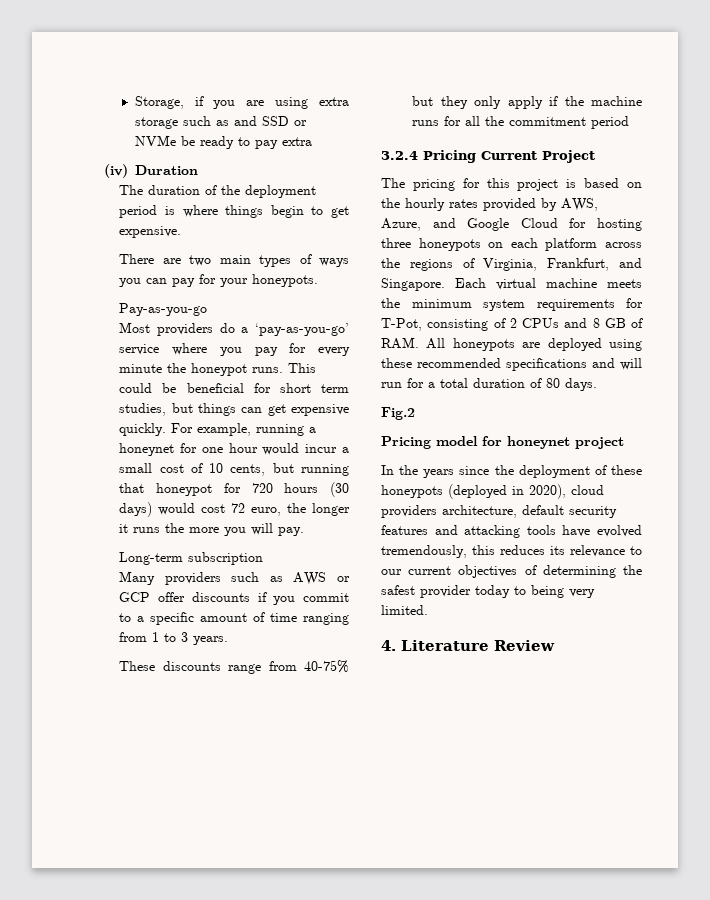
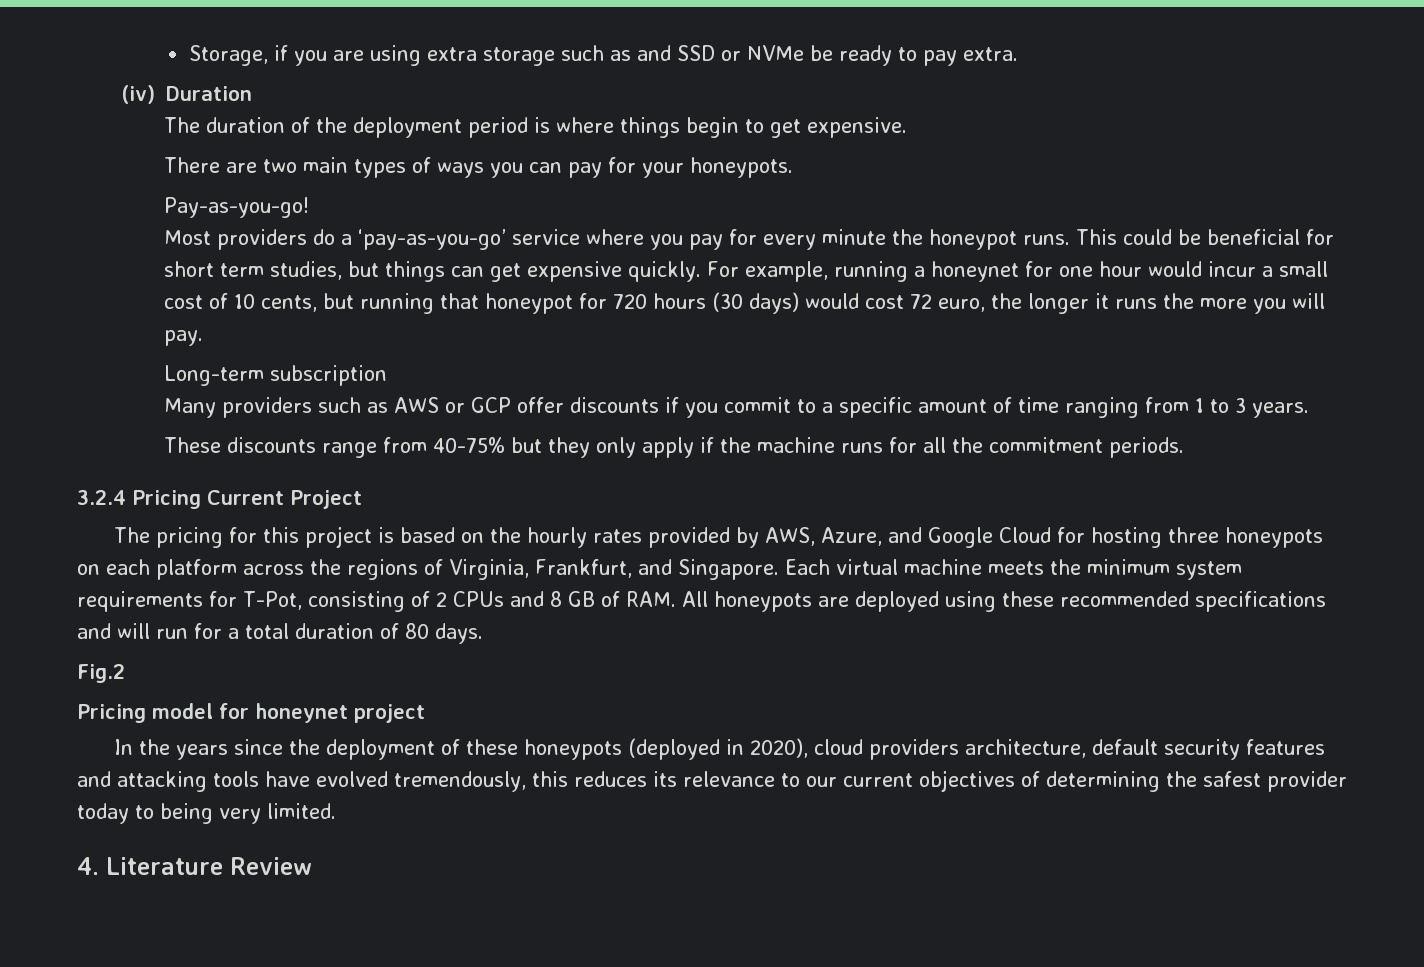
- Storage, if you are using extra storage such as and SSD or NVMe be ready to pay extra
+ Storage, if you are using extra storage such as and SSD or NVMe be ready to pay extra.
- Pay-as-you-go
+ Pay-as-you-go!
- These discounts range from 40-75% but they only apply if the machine runs for all the commitment period
+ These discounts range from 40-75% but they only apply if the machine runs for all the commitment periods.

